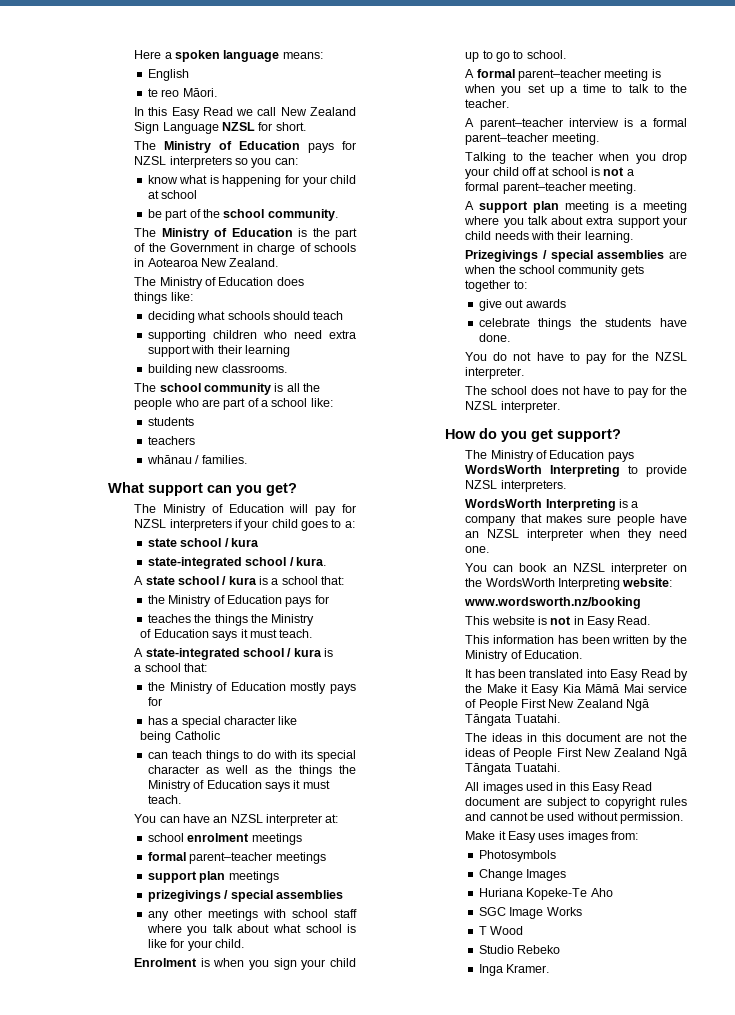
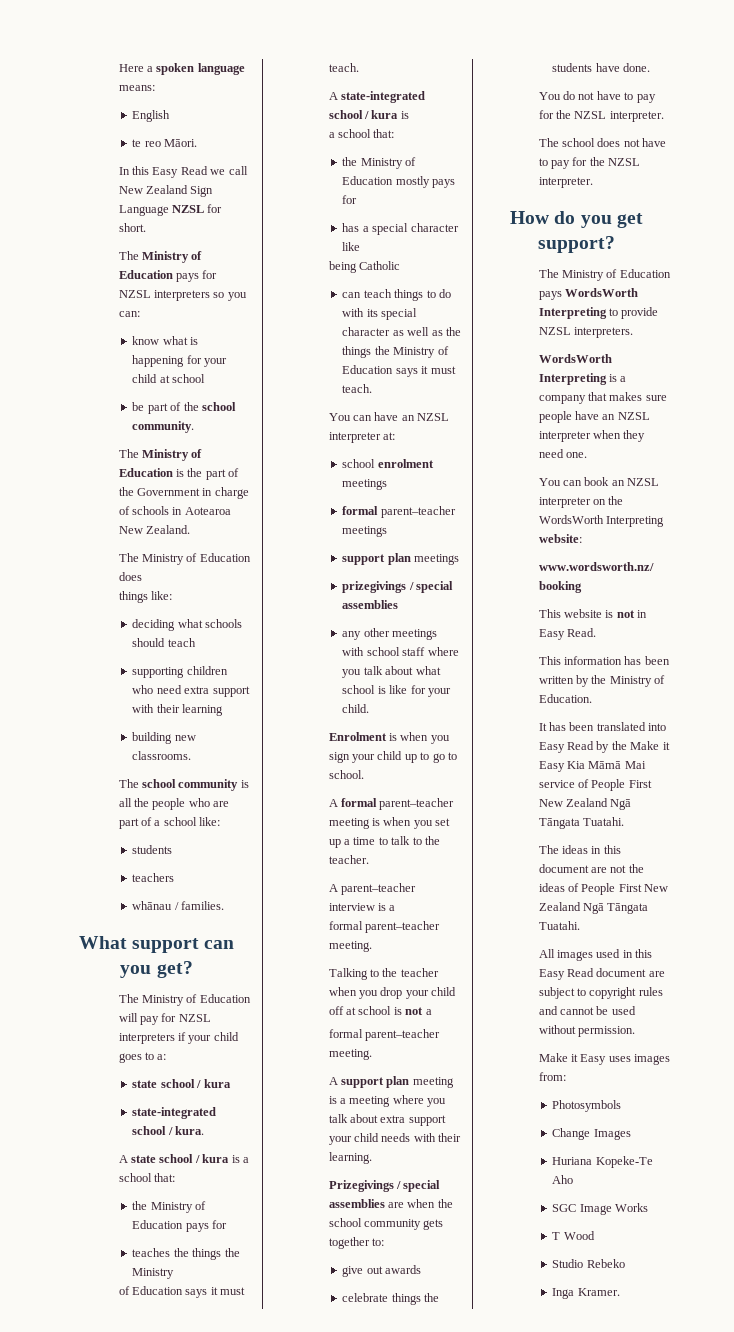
- A parent–teacher interview is a formal parent–teacher meeting.
+ A parent–teacher interview is a
+ formal parent–teacher meeting.

